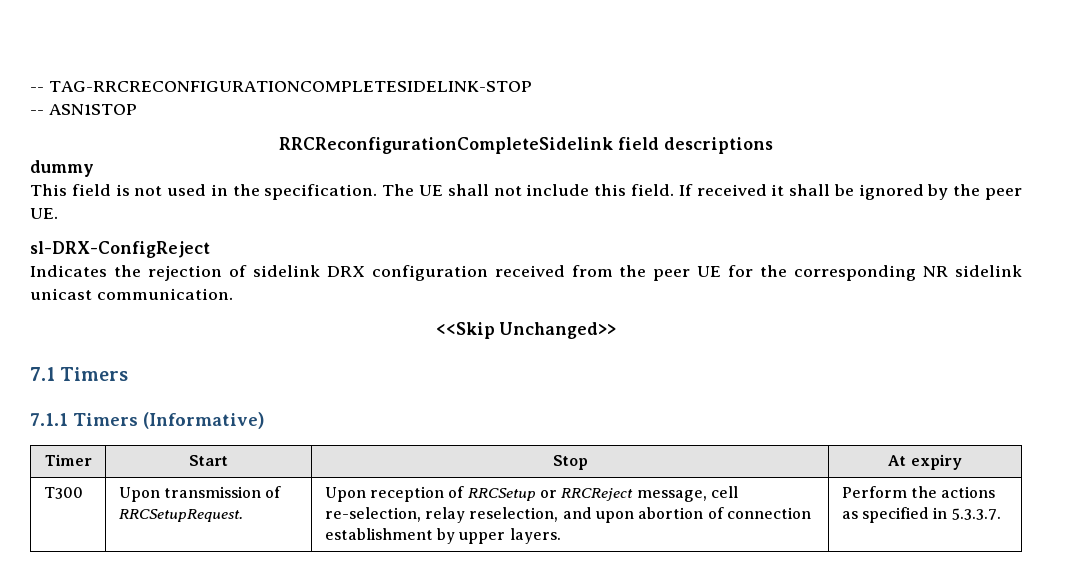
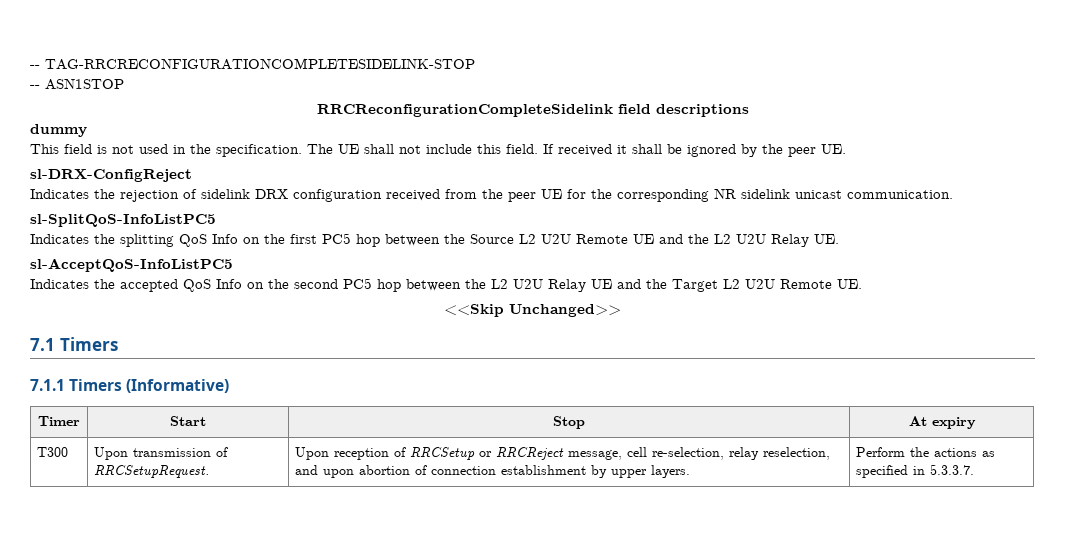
+ sl-SplitQoS-InfoListPC5
+ Indicates the splitting QoS Info on the first PC5 hop between the Source L2 U2U Remote UE and the L2 U2U Relay UE.
+ sl-AcceptQoS-InfoListPC5
+ Indicates the accepted QoS Info on the second PC5 hop between the L2 U2U Relay UE and the Target L2 U2U Remote UE.

